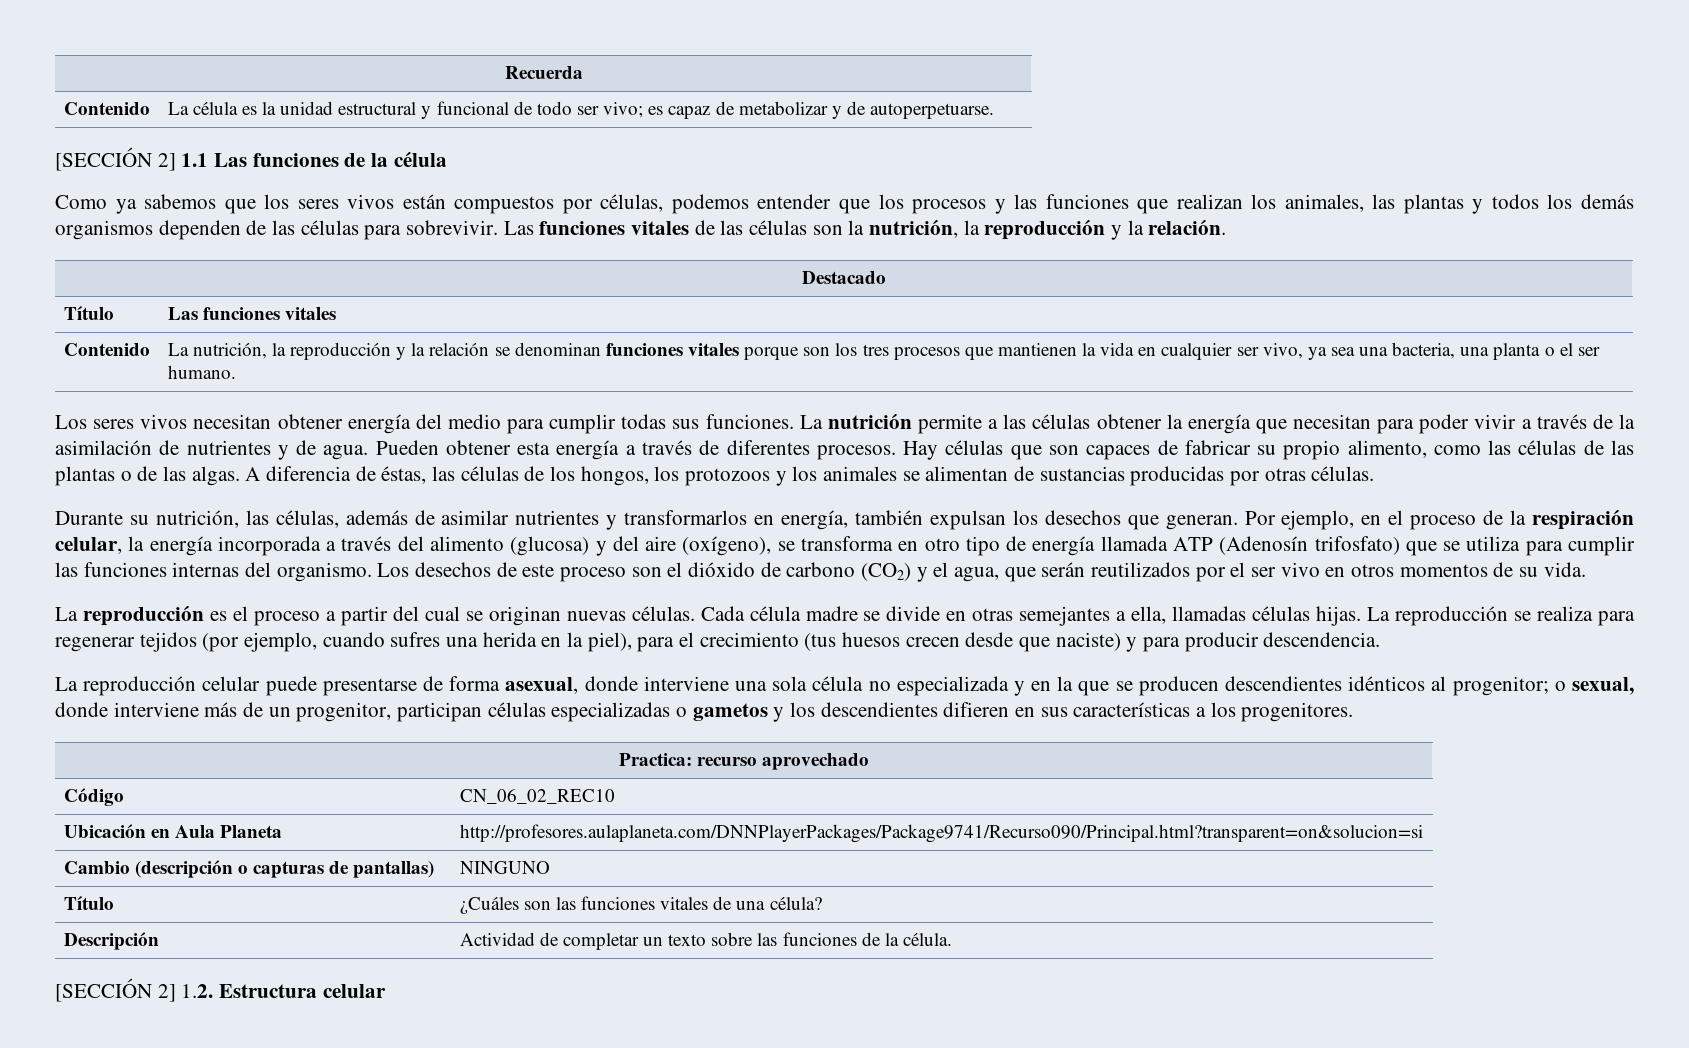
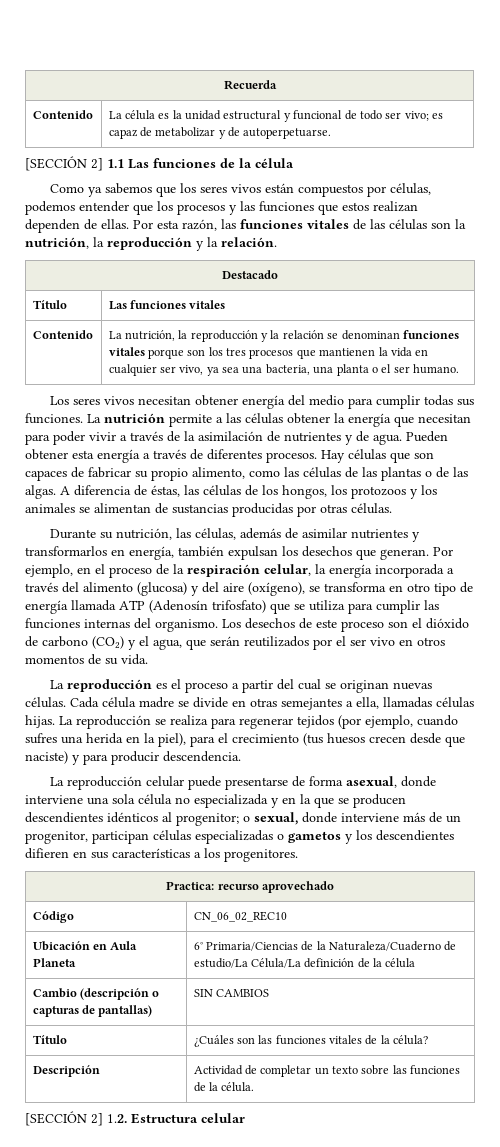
- Como ya sabemos que los seres vivos están compuestos por células, podemos entender que los procesos y las funciones que realizan los animales, las plantas y todos los demás organismos dependen de las células para sobrevivir. Las funciones vitales de las células son la nutrición, la reproducción y la relación.
+ Como ya sabemos que los seres vivos están compuestos por células, podemos entender que los procesos y las funciones que estos realizan dependen de ellas. Por esta razón, las funciones vitales de las células son la nutrición, la reproducción y la relación.
- Ubicación en Aula Planeta | http://profesores.aulaplaneta.com/DNNPlayerPackages/Package9741/Recurso090/Principal.html?transparent=on&solucion=si
+ Ubicación en Aula Planeta | 6° Primaria/Ciencias de la Naturaleza/Cuaderno de estudio/La Célula/La definición de la célula
- Cambio (descripción o capturas de pantallas) | NINGUNO
+ Cambio (descripción o capturas de pantallas) | SIN CAMBIOS
- Título | ¿Cuáles son las funciones vitales de una célula?
+ Título | ¿Cuáles son las funciones vitales de la célula?

